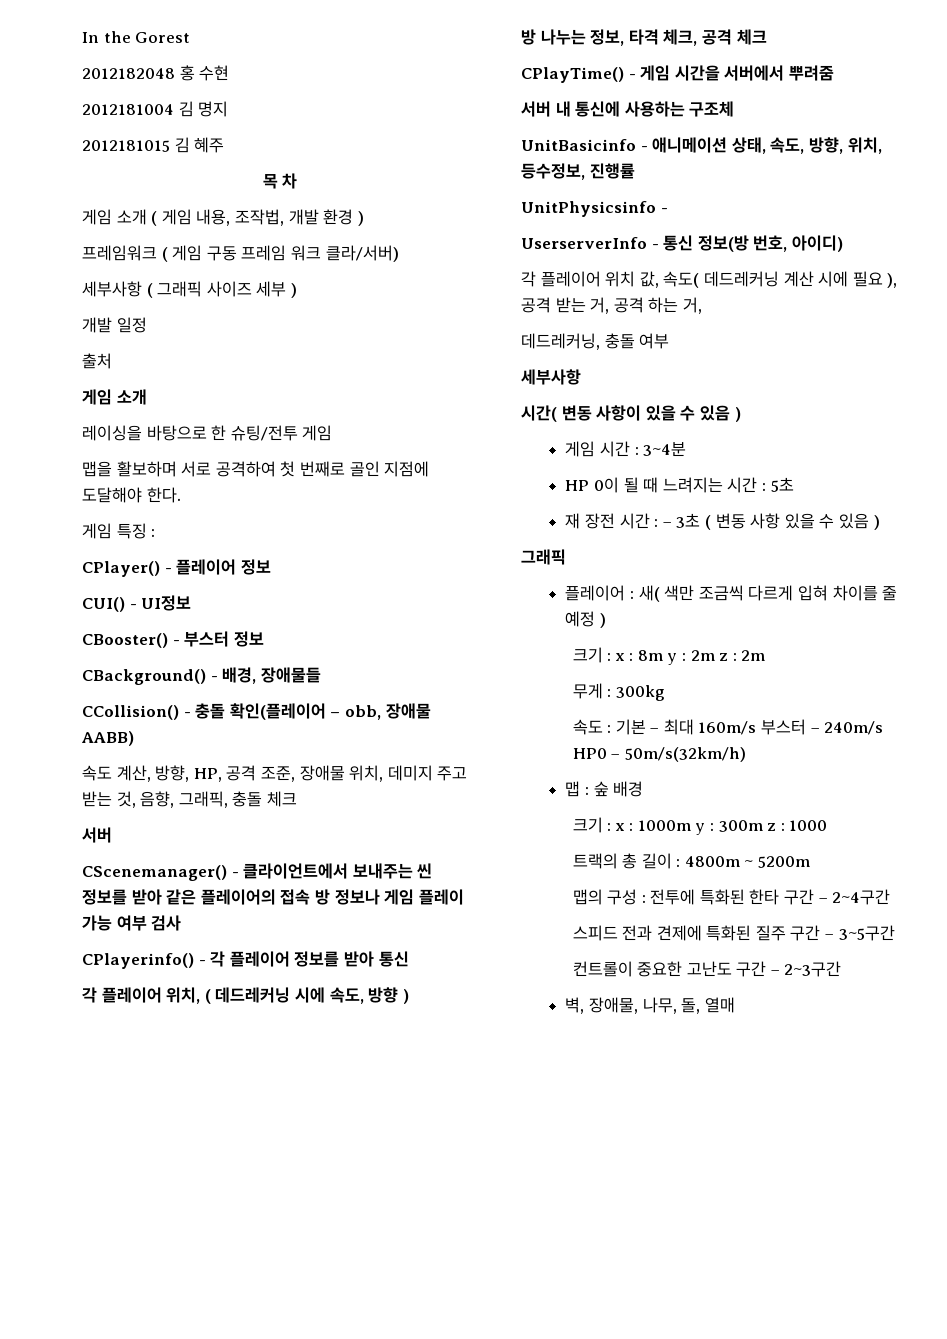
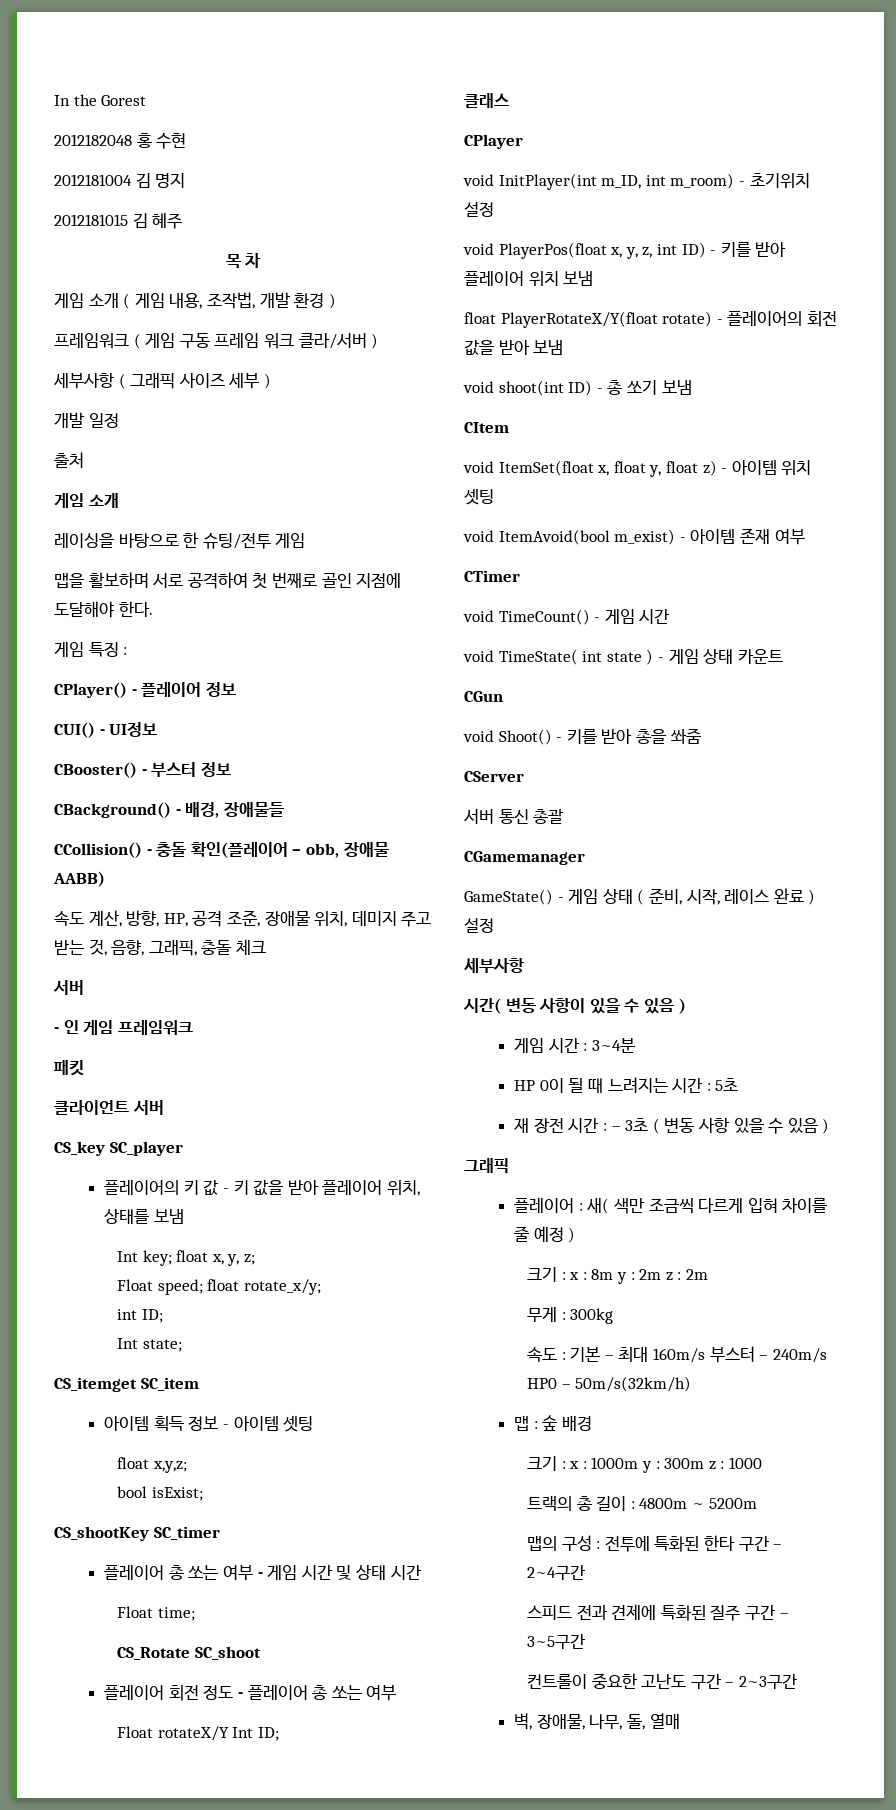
- 프레임워크 ( 게임 구동 프레임 워크 클라/서버)
+ 프레임워크 ( 게임 구동 프레임 워크 클라/서버 )
- CScenemanager() - 클라이언트에서 보내주는 씬 정보를 받아 같은 플레이어의 접속 방 정보나 게임 플레이 가능 여부 검사
- CPlayerinfo() - 각 플레이어 정보를 받아 통신
- 각 플레이어 위치, ( 데드레커닝 시에 속도, 방향 )
- 방 나누는 정보, 타격 체크, 공격 체크
- CPlayTime() - 게임 시간을 서버에서 뿌려줌
- 서버 내 통신에 사용하는 구조체
- UnitBasicinfo - 애니메이션 상태, 속도, 방향, 위치, 등수정보, 진행률
- UnitPhysicsinfo -
- UserserverInfo - 통신 정보(방 번호, 아이디)
- 각 플레이어 위치 값, 속도( 데드레커닝 계산 시에 필요 ), 공격 받는 거, 공격 하는 거,
- 데드레커닝, 충돌 여부
+ - 인 게임 프레임워크
+ 패킷
+ 클라이언트 서버
+ CS_key SC_player
+ 플레이어의 키 값 - 키 값을 받아 플레이어 위치, 상태를 보냄
+ Int key; float x, y, z;
+ Float speed; float rotate_x/y;
+ int ID;
+ Int state;
+ CS_itemget SC_item
+ 아이템 획득 정보 - 아이템 셋팅
+ float x,y,z;
+ bool isExist;
+ CS_shootKey SC_timer
+ 플레이어 총 쏘는 여부 - 게임 시간 및 상태 시간
+ Float time;
+ CS_Rotate SC_shoot
+ 플레이어 회전 정도 - 플레이어 총 쏘는 여부
+ Float rotateX/Y Int ID;
+ 클래스
+ CPlayer
+ void InitPlayer(int m_ID, int m_room) - 초기위치 설정
+ void PlayerPos(float x, y, z, int ID) - 키를 받아 플레이어 위치 보냄
+ float PlayerRotateX/Y(float rotate) - 플레이어의 회전 값을 받아 보냄
+ void shoot(int ID) - 총 쏘기 보냄
+ CItem
+ void ItemSet(float x, float y, float z) - 아이템 위치 셋팅
+ void ItemAvoid(bool m_exist) - 아이템 존재 여부
+ CTimer
+ void TimeCount() - 게임 시간
+ void TimeState( int state ) - 게임 상태 카운트
+ CGun
+ void Shoot() - 키를 받아 총을 쏴줌
+ CServer
+ 서버 통신 총괄
+ CGamemanager
+ GameState() - 게임 상태 ( 준비, 시작, 레이스 완료 ) 설정

